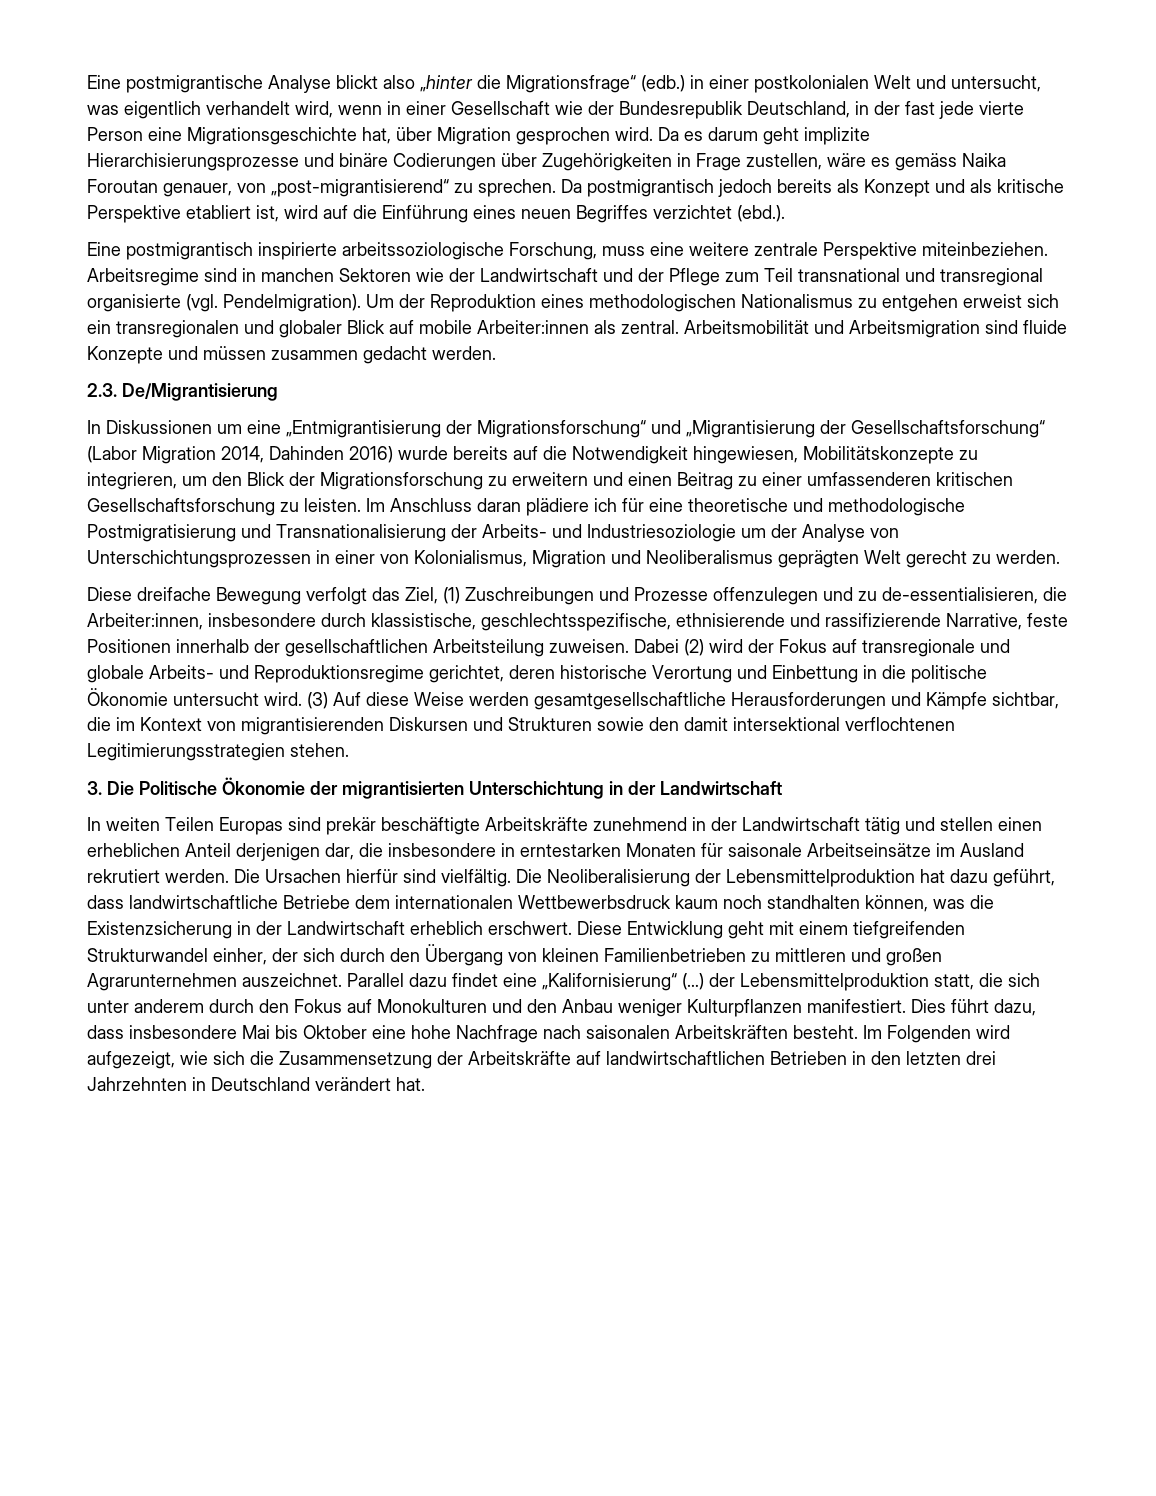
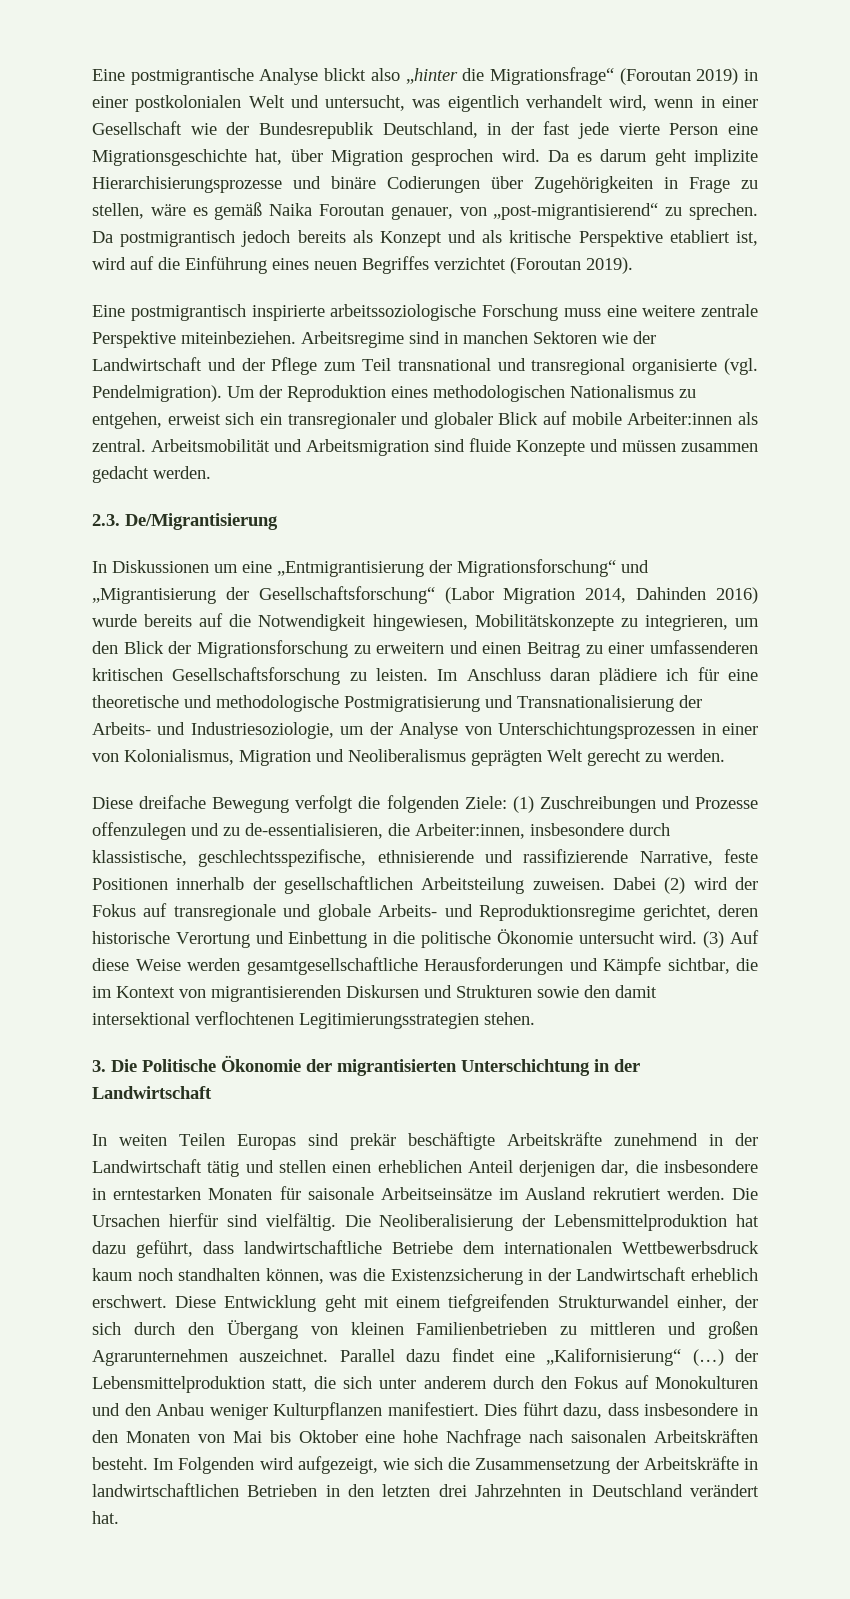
- Eine postmigrantische Analyse blickt also „hinter die Migrationsfrage“ (edb.) in einer postkolonialen Welt und untersucht, was eigentlich verhandelt wird, wenn in einer Gesellschaft wie der Bundesrepublik Deutschland, in der fast jede vierte Person eine Migrationsgeschichte hat, über Migration gesprochen wird.
+ Eine postmigrantische Analyse blickt also „hinter die Migrationsfrage“ (Foroutan 2019) in einer postkolonialen Welt und untersucht, was eigentlich verhandelt wird, wenn in einer Gesellschaft wie der Bundesrepublik Deutschland, in der fast jede vierte Person eine Migrationsgeschichte hat, über Migration gesprochen wird.
- Da es darum geht implizite Hierarchisierungsprozesse und binäre Codierungen über Zugehörigkeiten in Frage zustellen, wäre es gemäss Naika Foroutan genauer, von „post-migrantisierend“ zu sprechen.
+ Da es darum geht implizite Hierarchisierungsprozesse und binäre Codierungen über Zugehörigkeiten in Frage zu stellen, wäre es gemäß Naika Foroutan genauer, von „post-migrantisierend“ zu sprechen.
- Da postmigrantisch jedoch bereits als Konzept und als kritische Perspektive etabliert ist, wird auf die Einführung eines neuen Begriffes verzichtet (ebd.).
+ Da postmigrantisch jedoch bereits als Konzept und als kritische Perspektive etabliert ist, wird auf die Einführung eines neuen Begriffes verzichtet (Foroutan 2019).
- Eine postmigrantisch inspirierte arbeitssoziologische Forschung, muss eine weitere zentrale Perspektive miteinbeziehen.
+ Eine postmigrantisch inspirierte arbeitssoziologische Forschung muss eine weitere zentrale Perspektive miteinbeziehen.
- Um der Reproduktion eines methodologischen Nationalismus zu entgehen erweist sich ein transregionalen und globaler Blick auf mobile Arbeiter:innen als zentral.
+ Um der Reproduktion eines methodologischen Nationalismus zu entgehen, erweist sich ein transregionaler und globaler Blick auf mobile Arbeiter:innen als zentral.
- Im Anschluss daran plädiere ich für eine theoretische und methodologische Postmigratisierung und Transnationalisierung der Arbeits- und Industriesoziologie um der Analyse von Unterschichtungsprozessen in einer von Kolonialismus, Migration und Neoliberalismus geprägten Welt gerecht zu werden.
+ Im Anschluss daran plädiere ich für eine theoretische und methodologische Postmigratisierung und Transnationalisierung der Arbeits- und Industriesoziologie, um der Analyse von Unterschichtungsprozessen in einer von Kolonialismus, Migration und Neoliberalismus geprägten Welt gerecht zu werden.
- Diese dreifache Bewegung verfolgt das Ziel, (1) Zuschreibungen und Prozesse offenzulegen und zu de-essentialisieren, die Arbeiter:innen, insbesondere durch klassistische, geschlechtsspezifische, ethnisierende und rassifizierende Narrative, feste Positionen innerhalb der gesellschaftlichen Arbeitsteilung zuweisen.
+ Diese dreifache Bewegung verfolgt die folgenden Ziele: (1) Zuschreibungen und Prozesse offenzulegen und zu de-essentialisieren, die Arbeiter:innen, insbesondere durch klassistische, geschlechtsspezifische, ethnisierende und rassifizierende Narrative, feste Positionen innerhalb der gesellschaftlichen Arbeitsteilung zuweisen.
- Dies führt dazu, dass insbesondere Mai bis Oktober eine hohe Nachfrage nach saisonalen Arbeitskräften besteht.
+ Dies führt dazu, dass insbesondere in den Monaten von Mai bis Oktober eine hohe Nachfrage nach saisonalen Arbeitskräften besteht.
- Im Folgenden wird aufgezeigt, wie sich die Zusammensetzung der Arbeitskräfte auf landwirtschaftlichen Betrieben in den letzten drei Jahrzehnten in Deutschland verändert hat.
+ Im Folgenden wird aufgezeigt, wie sich die Zusammensetzung der Arbeitskräfte in landwirtschaftlichen Betrieben in den letzten drei Jahrzehnten in Deutschland verändert hat.

